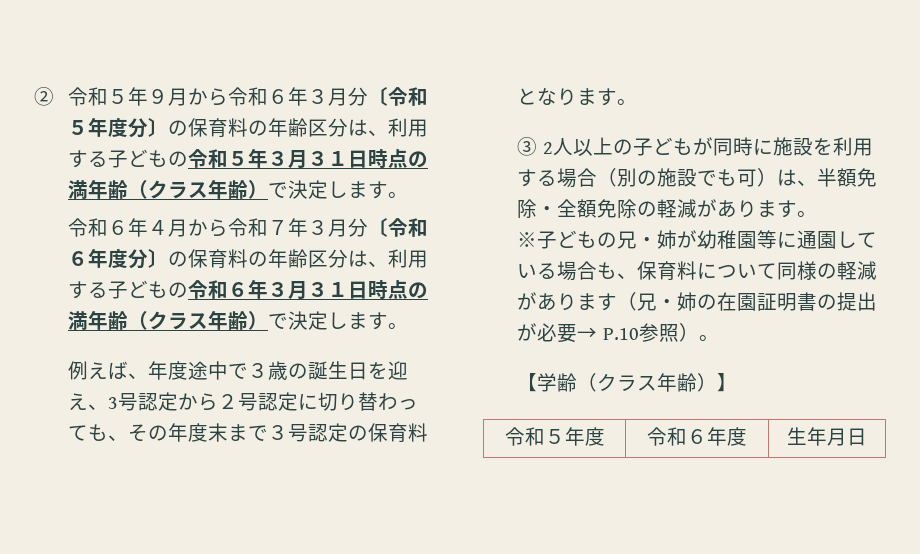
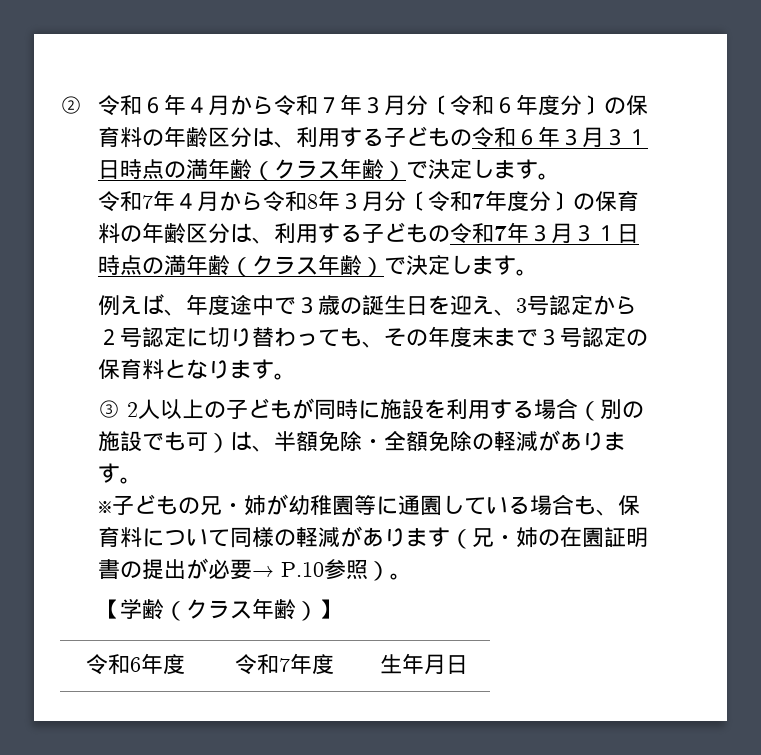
- ②令和５年９月から令和６年３月分〔令和５年度分〕の保育料の年齢区分は、利用する子どもの令和５年３月３１日時点の満年齢（クラス年齢）で決定します。
- 令和６年４月から令和７年３月分〔令和６年度分〕の保育料の年齢区分は、利用する子どもの令和６年３月３１日時点の満年齢（クラス年齢）で決定します。
+ ②令和６年４月から令和７年３月分〔令和６年度分〕の保育料の年齢区分は、利用する子どもの令和６年３月３１日時点の満年齢（クラス年齢）で決定します。
+ 令和7年４月から令和8年３月分〔令和7年度分〕の保育料の年齢区分は、利用する子どもの令和7年３月３１日時点の満年齢（クラス年齢）で決定します。
- 令和５年度 | 令和６年度 | 生年月日
+ 令和6年度 | 令和7年度 | 生年月日

